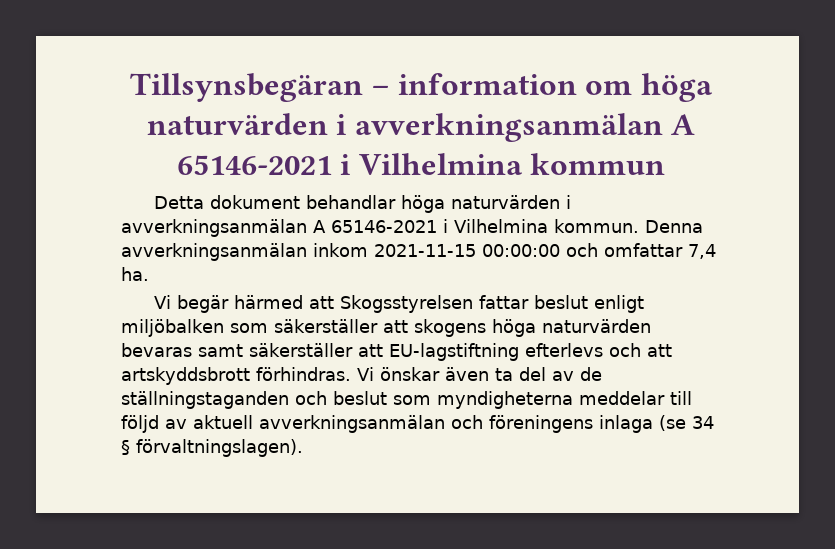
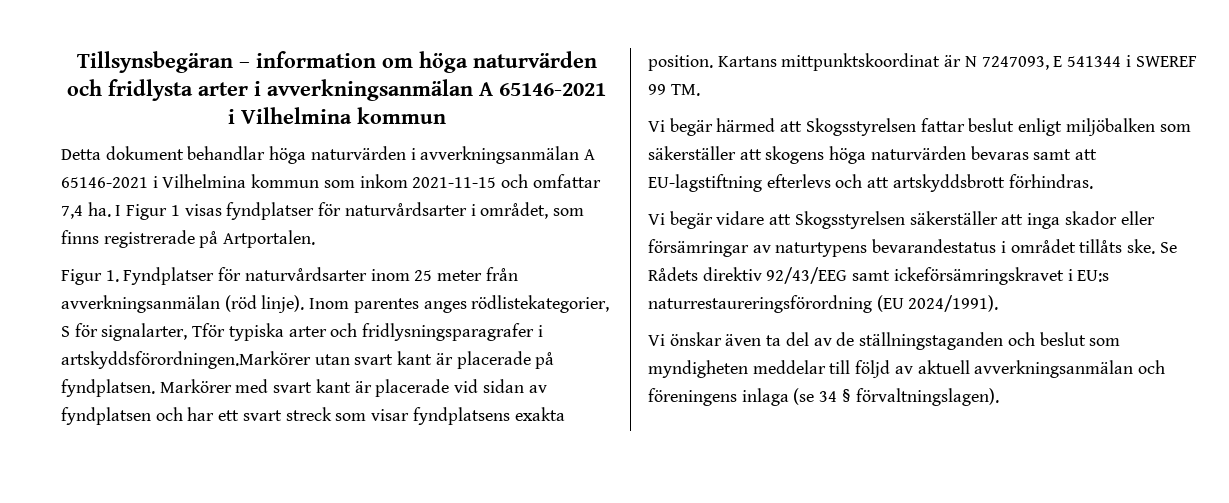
- Tillsynsbegäran – information om höga naturvärden i avverkningsanmälan A 65146-2021 i Vilhelmina kommun
+ Tillsynsbegäran – information om höga naturvärden och fridlysta arter i avverkningsanmälan A 65146-2021 i Vilhelmina kommun
- Detta dokument behandlar höga naturvärden i avverkningsanmälan A 65146-2021 i Vilhelmina kommun. Denna avverkningsanmälan inkom 2021-11-15 00:00:00 och omfattar 7,4 ha.
+ Detta dokument behandlar höga naturvärden i avverkningsanmälan A 65146-2021 i Vilhelmina kommun som inkom 2021-11-15 och omfattar 7,4 ha. I Figur 1 visas fyndplatser för naturvårdsarter i området, som finns registrerade på Artportalen.
+ Figur 1. Fyndplatser för naturvårdsarter inom 25 meter från avverkningsanmälan (röd linje). Inom parentes anges rödlistekategorier, S för signalarter, Tför typiska arter och fridlysningsparagrafer i artskyddsförordningen.Markörer utan svart kant är placerade på fyndplatsen. Markörer med svart kant är placerade vid sidan av fyndplatsen och har ett svart streck som visar fyndplatsens exakta position. Kartans mittpunktskoordinat är N 7247093, E 541344 i SWEREF 99 TM.
- Vi begär härmed att Skogsstyrelsen fattar beslut enligt miljöbalken som säkerställer att skogens höga naturvärden bevaras samt säkerställer att EU-lagstiftning efterlevs och att artskyddsbrott förhindras. Vi önskar även ta del av de ställningstaganden och beslut som myndigheterna meddelar till följd av aktuell avverkningsanmälan och föreningens inlaga (se 34 § förvaltningslagen).
+ Vi begär härmed att Skogsstyrelsen fattar beslut enligt miljöbalken som säkerställer att skogens höga naturvärden bevaras samt att EU-lagstiftning efterlevs och att artskyddsbrott förhindras.
+ Vi begär vidare att Skogsstyrelsen säkerställer att inga skador eller försämringar av naturtypens bevarandestatus i området tillåts ske. Se Rådets direktiv 92/43/EEG samt ickeförsämringskravet i EU:s naturrestaureringsförordning (EU 2024/1991).
+ Vi önskar även ta del av de ställningstaganden och beslut som myndigheten meddelar till följd av aktuell avverkningsanmälan och föreningens inlaga (se 34 § förvaltningslagen).

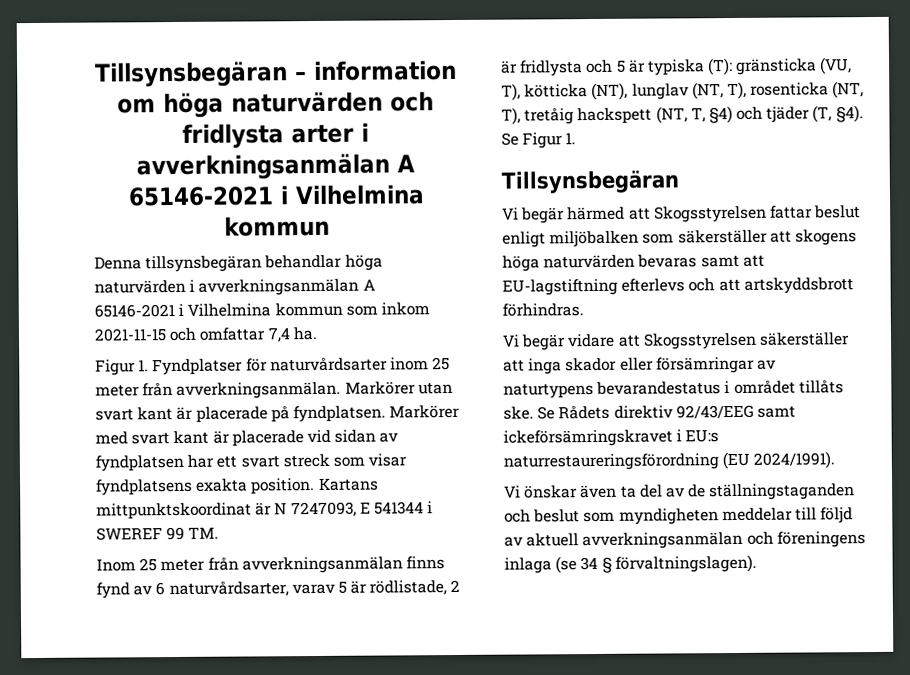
- Detta dokument behandlar höga naturvärden i avverkningsanmälan A 65146-2021 i Vilhelmina kommun som inkom 2021-11-15 och omfattar 7,4 ha. I Figur 1 visas fyndplatser för naturvårdsarter i området, som finns registrerade på Artportalen.
+ Denna tillsynsbegäran behandlar höga naturvärden i avverkningsanmälan A 65146-2021 i Vilhelmina kommun som inkom 2021-11-15 och omfattar 7,4 ha.
- Figur 1. Fyndplatser för naturvårdsarter inom 25 meter från avverkningsanmälan (röd linje). Inom parentes anges rödlistekategorier, S för signalarter, Tför typiska arter och fridlysningsparagrafer i artskyddsförordningen.Markörer utan svart kant är placerade på fyndplatsen.
+ Figur 1. Fyndplatser för naturvårdsarter inom 25 meter från avverkningsanmälan. Markörer utan svart kant är placerade på fyndplatsen.
- Markörer med svart kant är placerade vid sidan av fyndplatsen och har ett svart streck som visar fyndplatsens exakta position.
+ Markörer med svart kant är placerade vid sidan av fyndplatsen har ett svart streck som visar fyndplatsens exakta position.
+ Inom 25 meter från avverkningsanmälan finns fynd av 6 naturvårdsarter, varav 5 är rödlistade, 2 är fridlysta och 5 är typiska (T): gränsticka (VU, T), kötticka (NT), lunglav (NT, T), rosenticka (NT, T), tretåig hackspett (NT, T, §4) och tjäder (T, §4). Se Figur 1.
+ Tillsynsbegäran

